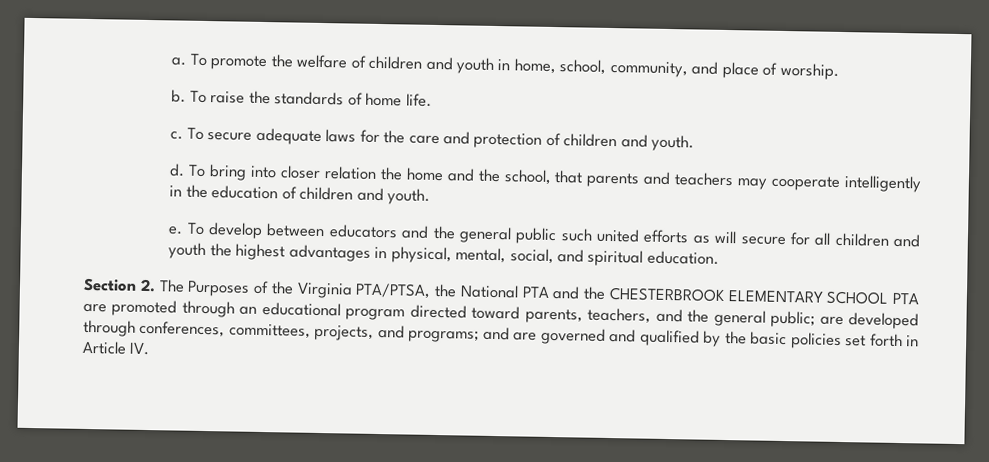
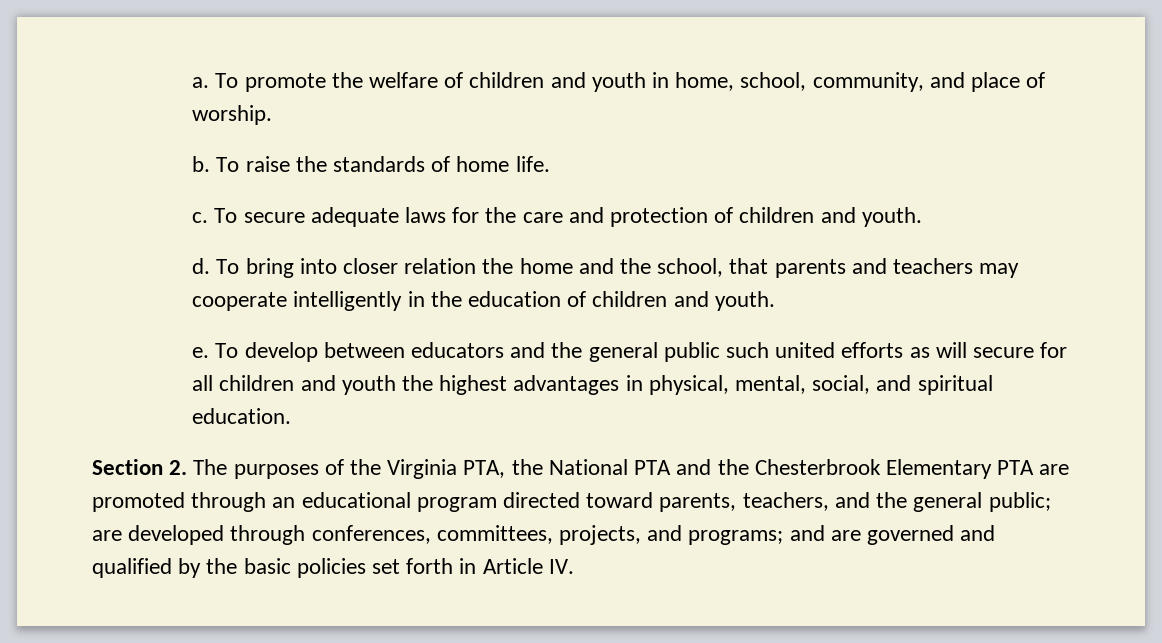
- Section 2. The Purposes of the Virginia PTA/PTSA, the National PTA and the CHESTERBROOK ELEMENTARY SCHOOL PTA are promoted through an educational program directed toward parents, teachers, and the general public; are developed through conferences, committees, projects, and programs; and are governed and qualified by the basic policies set forth in Article IV.
+ Section 2. The purposes of the Virginia PTA, the National PTA and the Chesterbrook Elementary PTA are promoted through an educational program directed toward parents, teachers, and the general public; are developed through conferences, committees, projects, and programs; and are governed and qualified by the basic policies set forth in Article IV.

